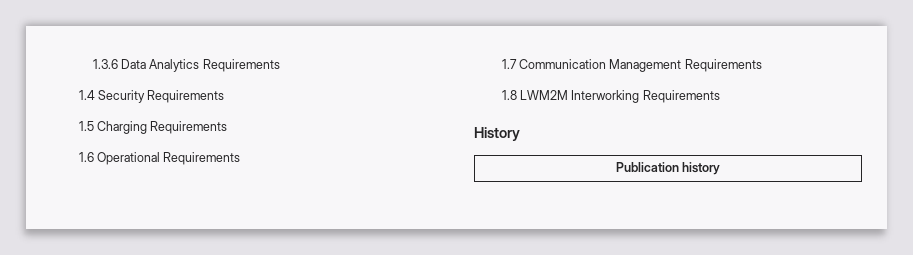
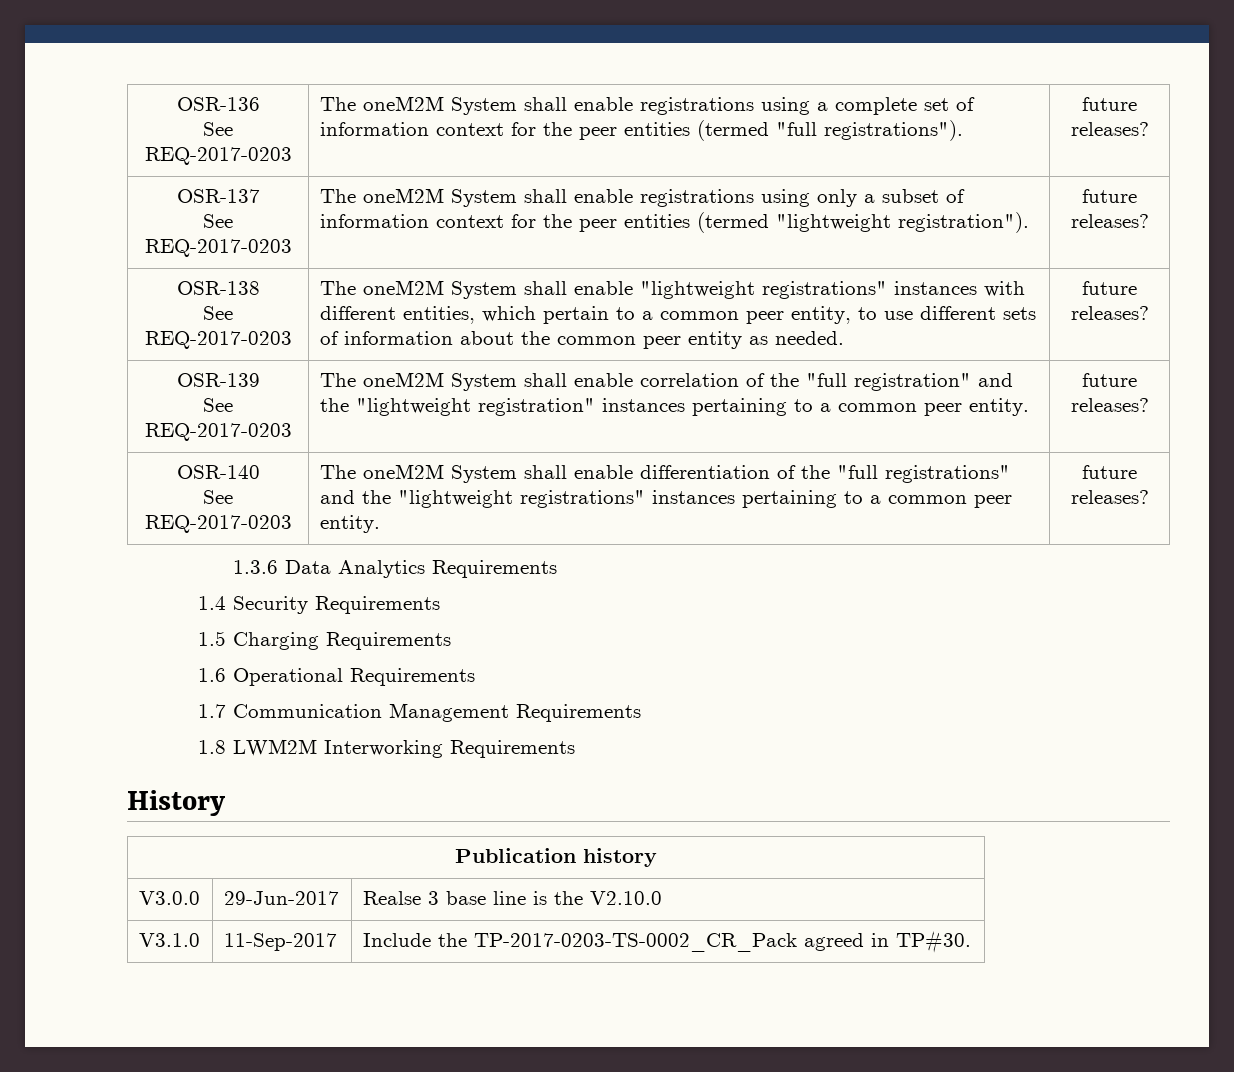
+ OSR-136
+ See REQ-2017-0203 | The oneM2M System shall enable registrations using a complete set of information context for the peer entities (termed "full registrations"). | future releases?
+ OSR-137
+ See REQ-2017-0203 | The oneM2M System shall enable registrations using only a subset of information context for the peer entities (termed "lightweight registration"). | future releases?
+ OSR-138
+ See REQ-2017-0203 | The oneM2M System shall enable "lightweight registrations" instances with different entities, which pertain to a common peer entity, to use different sets of information about the common peer entity as needed. | future releases?
+ OSR-139
+ See REQ-2017-0203 | The oneM2M System shall enable correlation of the "full registration" and the "lightweight registration" instances pertaining to a common peer entity. | future releases?
+ OSR-140
+ See REQ-2017-0203 | The oneM2M System shall enable differentiation of the "full registrations" and the "lightweight registrations" instances pertaining to a common peer entity. | future releases?
+ V3.0.0 | 29-Jun-2017 | Realse 3 base line is the V2.10.0
+ V3.1.0 | 11-Sep-2017 | Include the TP-2017-0203-TS-0002_CR_Pack agreed in TP#30.

